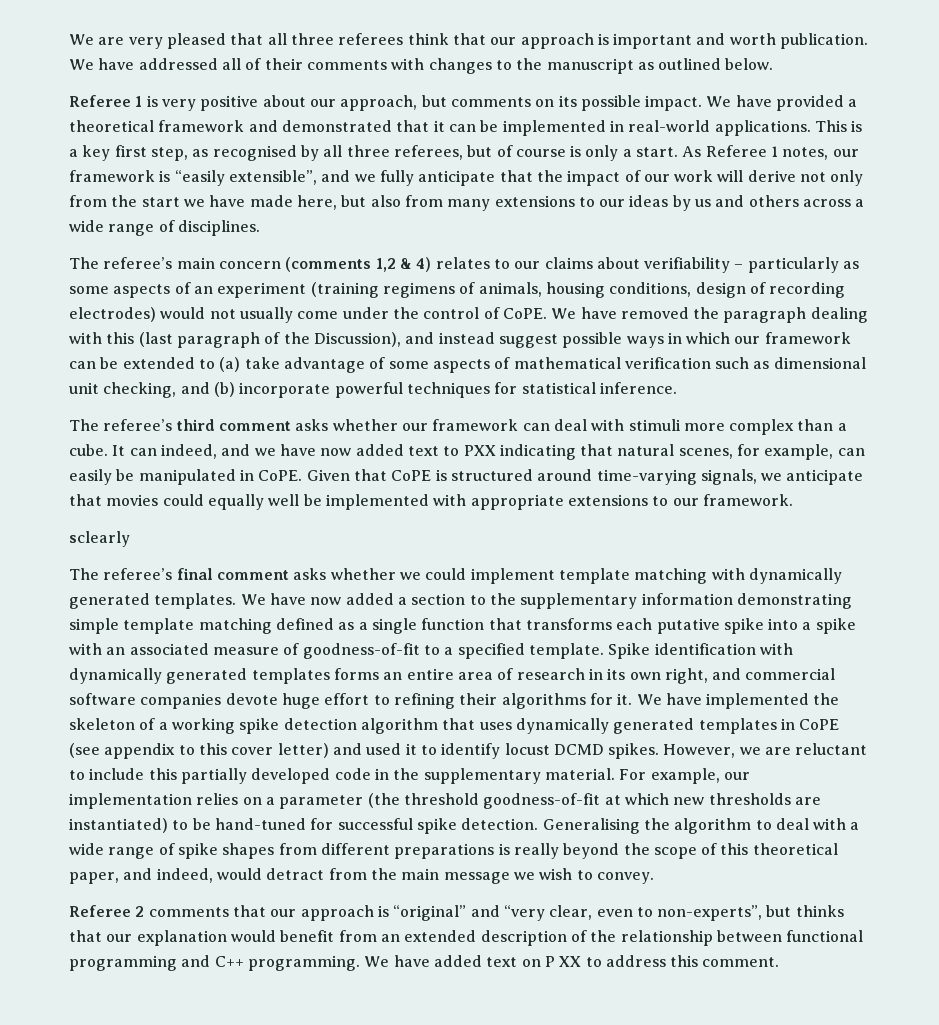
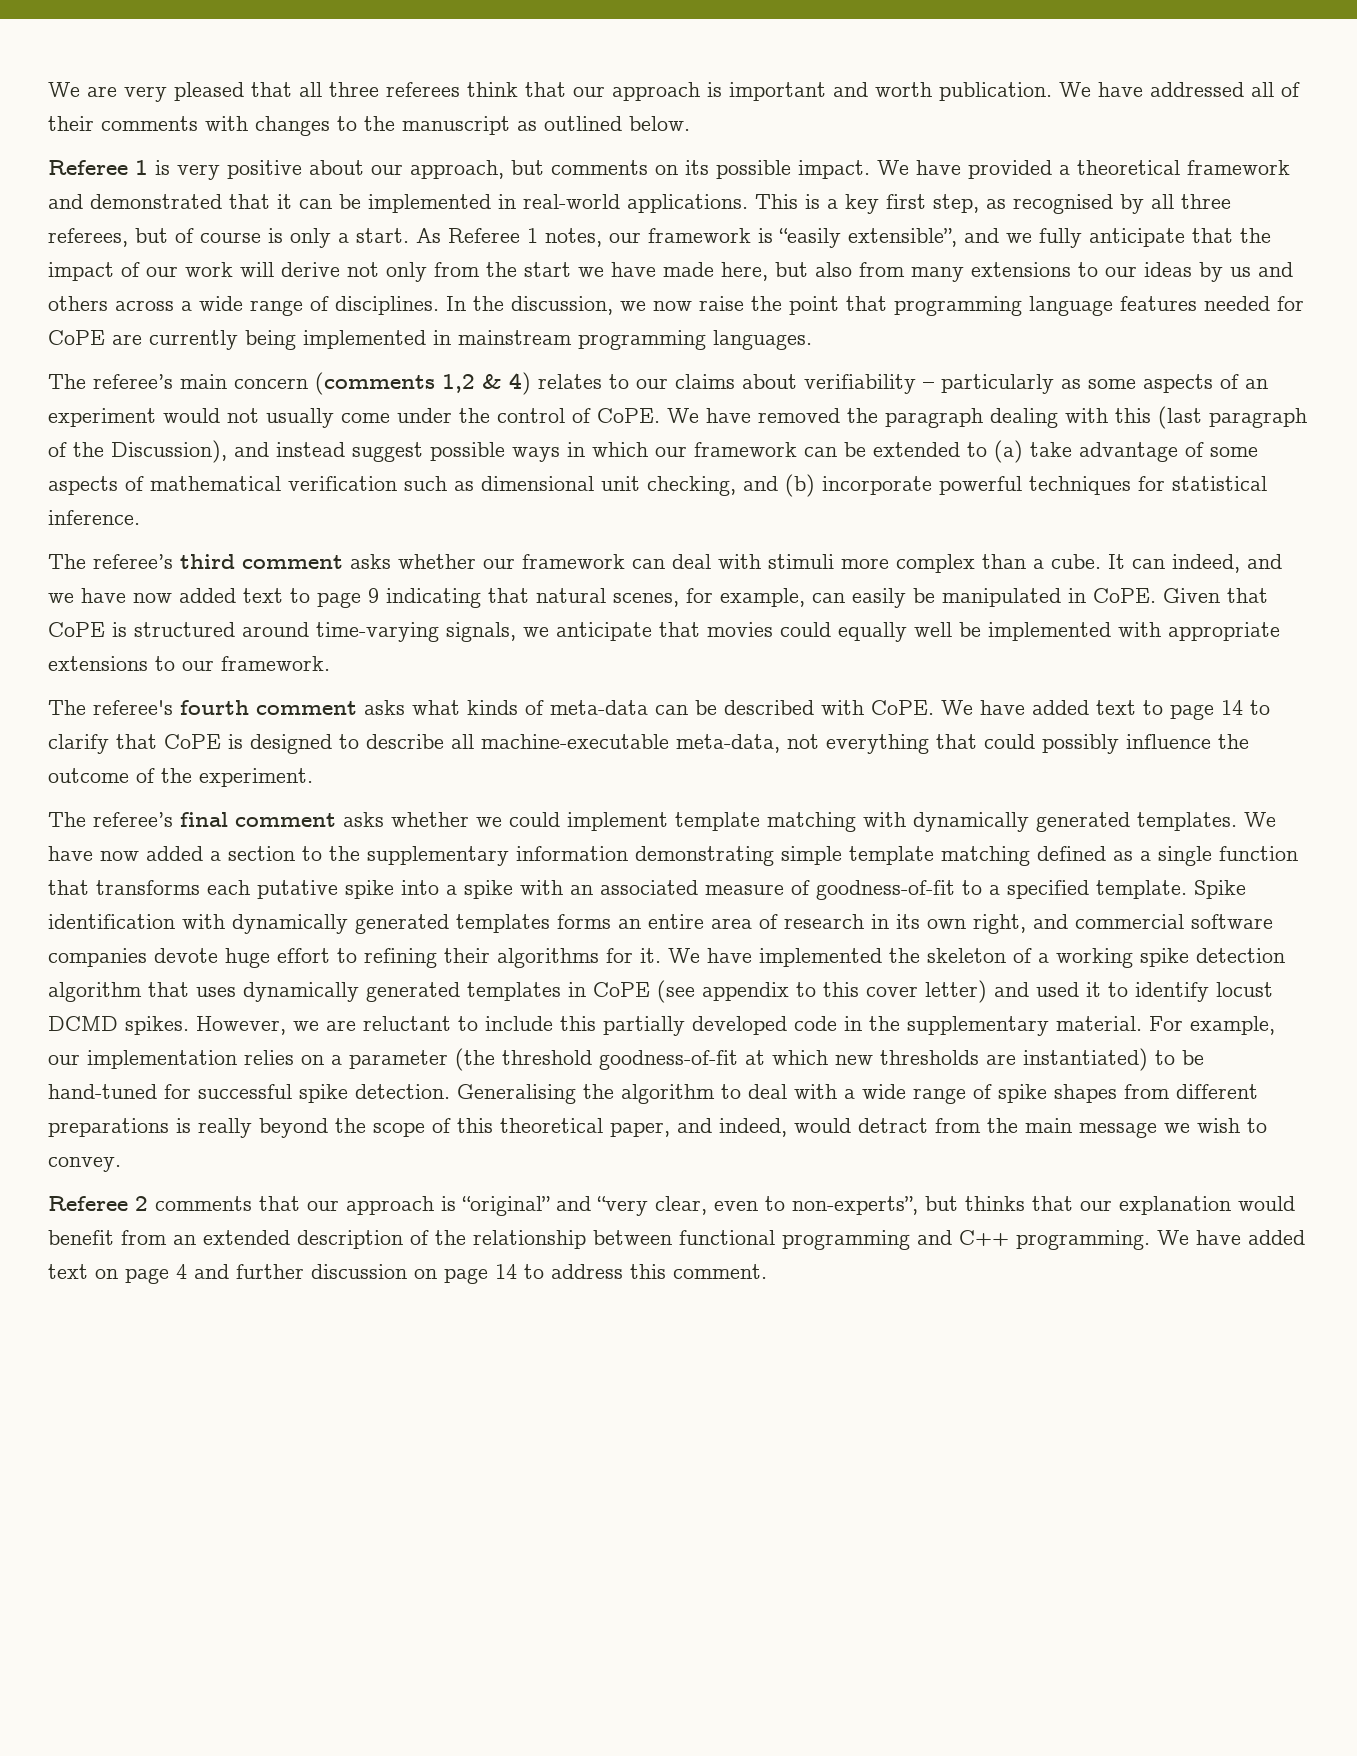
+ In the discussion, we now raise the point that programming language features needed for CoPE are currently being implemented in mainstream programming languages.
- The referee’s main concern (comments 1,2 & 4) relates to our claims about verifiability – particularly as some aspects of an experiment (training regimens of animals, housing conditions, design of recording electrodes) would not usually come under the control of CoPE.
+ The referee’s main concern (comments 1,2 & 4) relates to our claims about verifiability – particularly as some aspects of an experiment would not usually come under the control of CoPE.
- It can indeed, and we have now added text to PXX indicating that natural scenes, for example, can easily be manipulated in CoPE.
+ It can indeed, and we have now added text to page 9 indicating that natural scenes, for example, can easily be manipulated in CoPE.
- sclearly
+ The referee's fourth comment asks what kinds of meta-data can be described with CoPE. We have added text to page 14 to clarify that CoPE is designed to describe all machine-executable meta-data, not everything that could possibly influence the outcome of the experiment.
- We have added text on P XX to address this comment.
+ We have added text on page 4 and further discussion on page 14 to address this comment.

